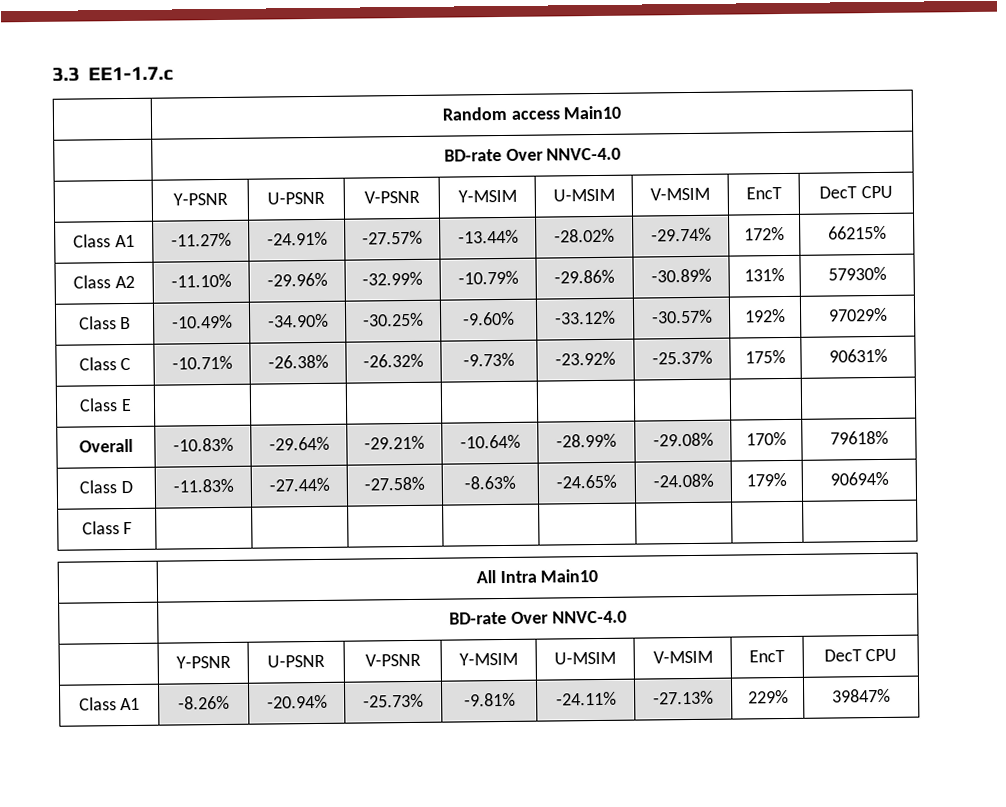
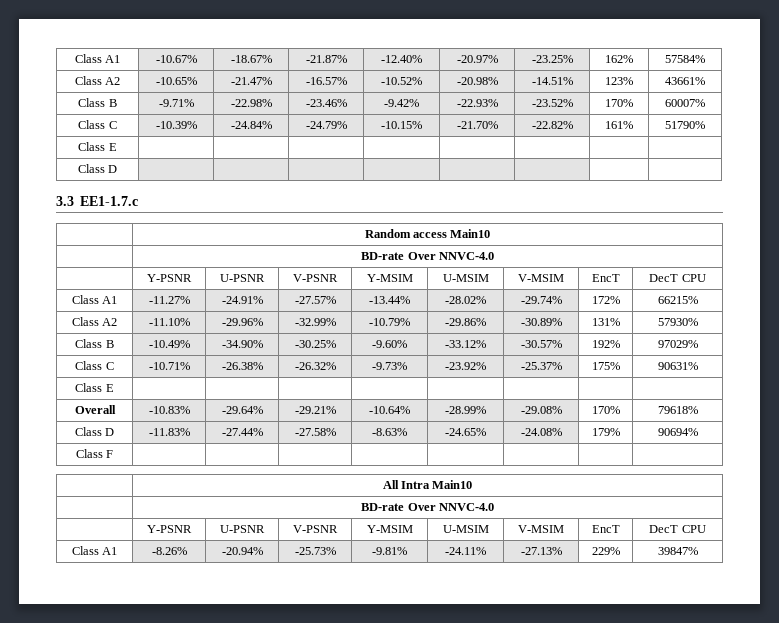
+ Class A1 | -10.67% | -18.67% | -21.87% | -12.40% | -20.97% | -23.25% | 162% | 57584%
+ Class A2 | -10.65% | -21.47% | -16.57% | -10.52% | -20.98% | -14.51% | 123% | 43661%
+ Class B | -9.71% | -22.98% | -23.46% | -9.42% | -22.93% | -23.52% | 170% | 60007%
+ Class C | -10.39% | -24.84% | -24.79% | -10.15% | -21.70% | -22.82% | 161% | 51790%
+ Class E | | | | | | | |
+ Class D | | | | | | | |

